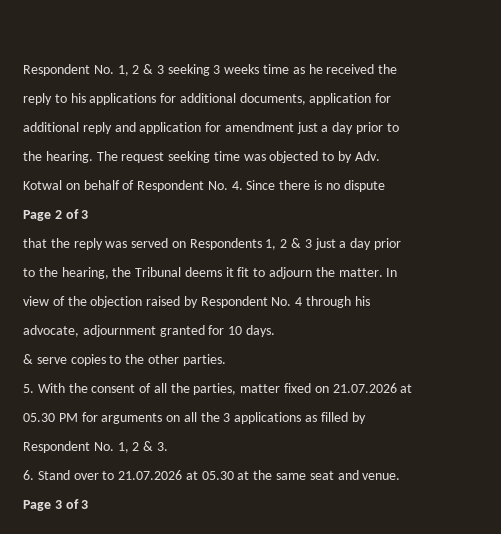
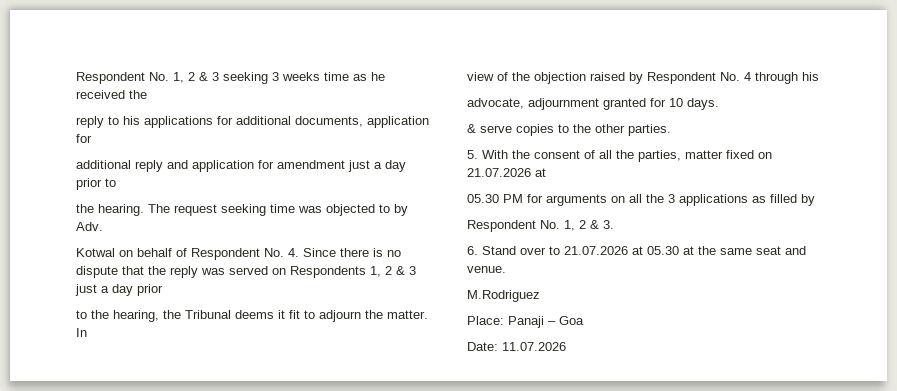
- Kotwal on behalf of Respondent No. 4. Since there is no dispute
- Page 2 of 3
- that the reply was served on Respondents 1, 2 & 3 just a day prior
+ Kotwal on behalf of Respondent No. 4. Since there is no dispute that the reply was served on Respondents 1, 2 & 3 just a day prior
- Page 3 of 3
+ M.Rodriguez
+ Place: Panaji – Goa
+ Date: 11.07.2026

